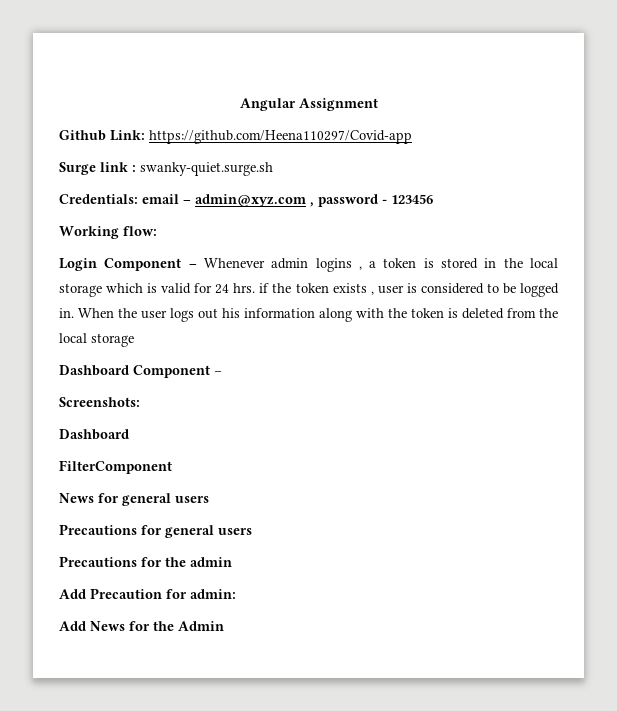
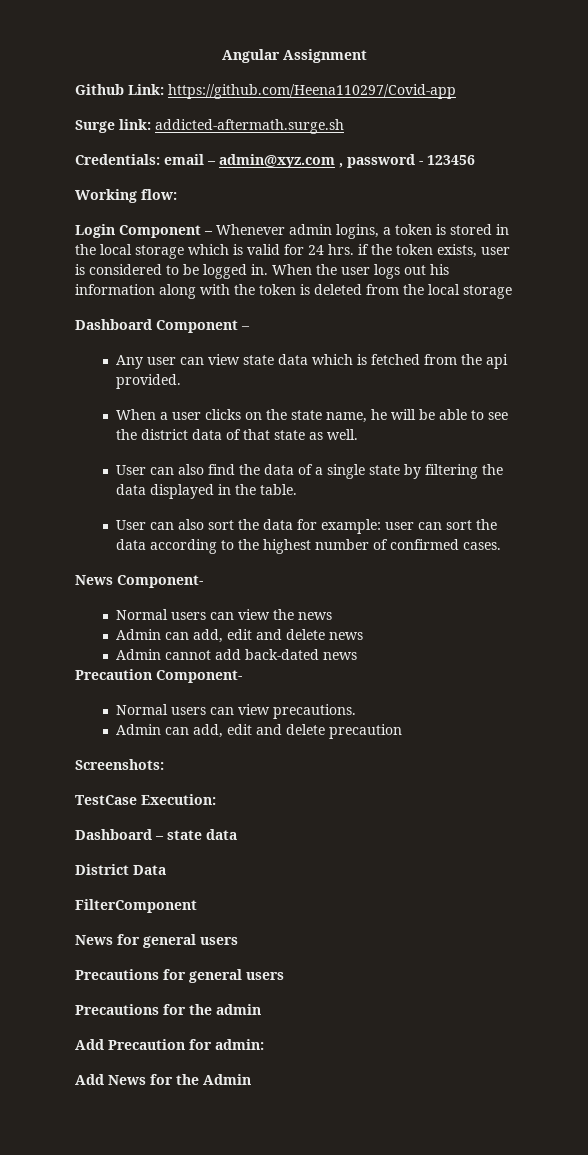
- Surge link : swanky-quiet.surge.sh
+ Surge link: addicted-aftermath.surge.sh
- Login Component – Whenever admin logins , a token is stored in the local storage which is valid for 24 hrs. if the token exists , user is considered to be logged in.
+ Login Component – Whenever admin logins, a token is stored in the local storage which is valid for 24 hrs. if the token exists, user is considered to be logged in.
+ Any user can view state data which is fetched from the api provided.
+ When a user clicks on the state name, he will be able to see the district data of that state as well.
+ User can also find the data of a single state by filtering the data displayed in the table.
+ User can also sort the data for example: user can sort the data according to the highest number of confirmed cases.
+ News Component-
+ Normal users can view the news
+ Admin can add, edit and delete news
+ Admin cannot add back-dated news
+ Precaution Component-
+ Normal users can view precautions.
+ Admin can add, edit and delete precaution
  Screenshots:
- Dashboard
+ TestCase Execution:
+ Dashboard – state data
+ District Data

